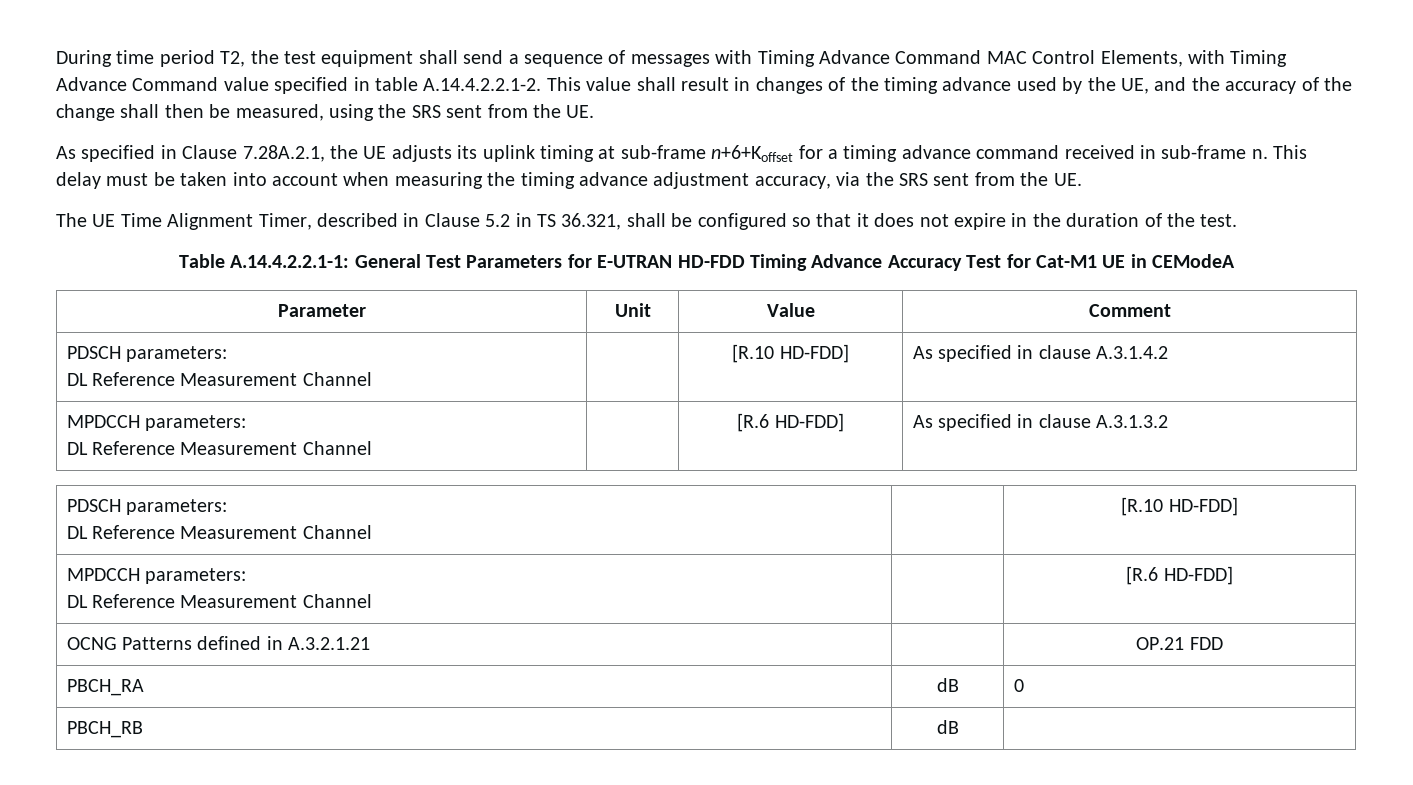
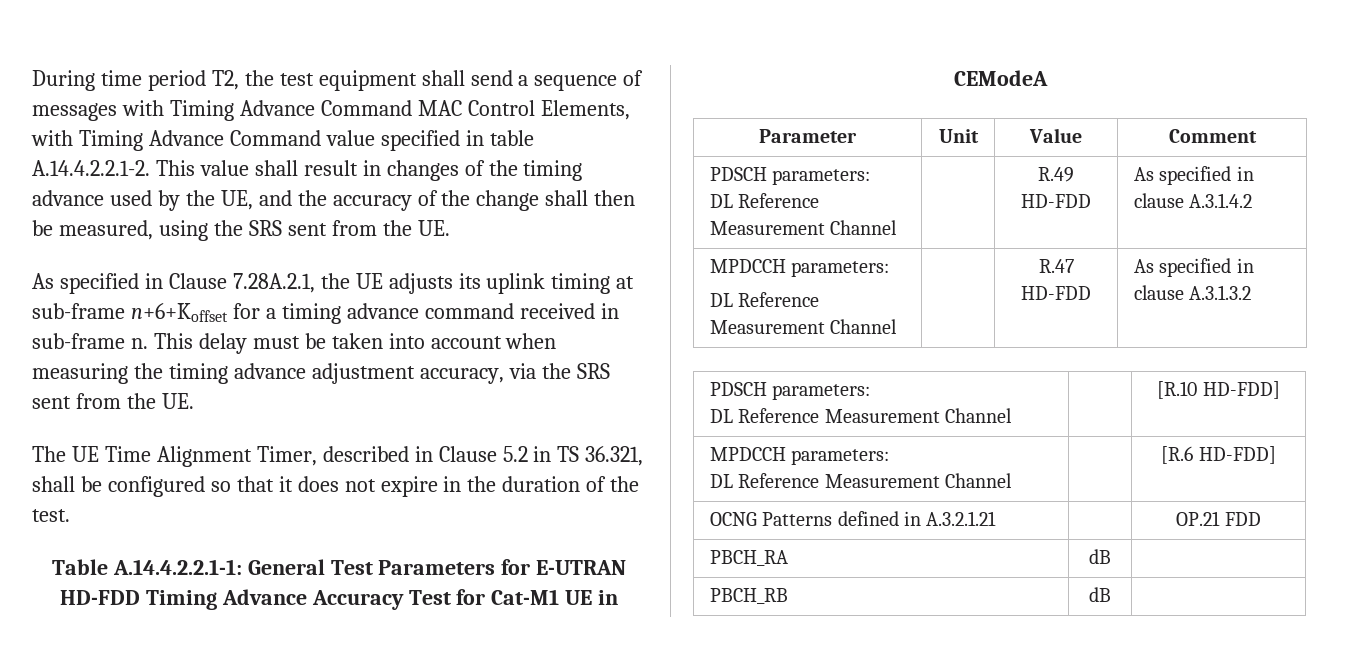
  Parameter | Unit | Value | Comment
  PDSCH parameters:
- DL Reference Measurement Channel | | [R.10 HD-FDD] | As specified in clause A.3.1.4.2
+ DL Reference Measurement Channel | | R.49 HD-FDD | As specified in clause A.3.1.4.2
  MPDCCH parameters:
- DL Reference Measurement Channel | | [R.6 HD-FDD] | As specified in clause A.3.1.3.2
+ DL Reference Measurement Channel | | R.47 HD-FDD | As specified in clause A.3.1.3.2
- PBCH_RA | dB | 0
+ PBCH_RA | dB |

